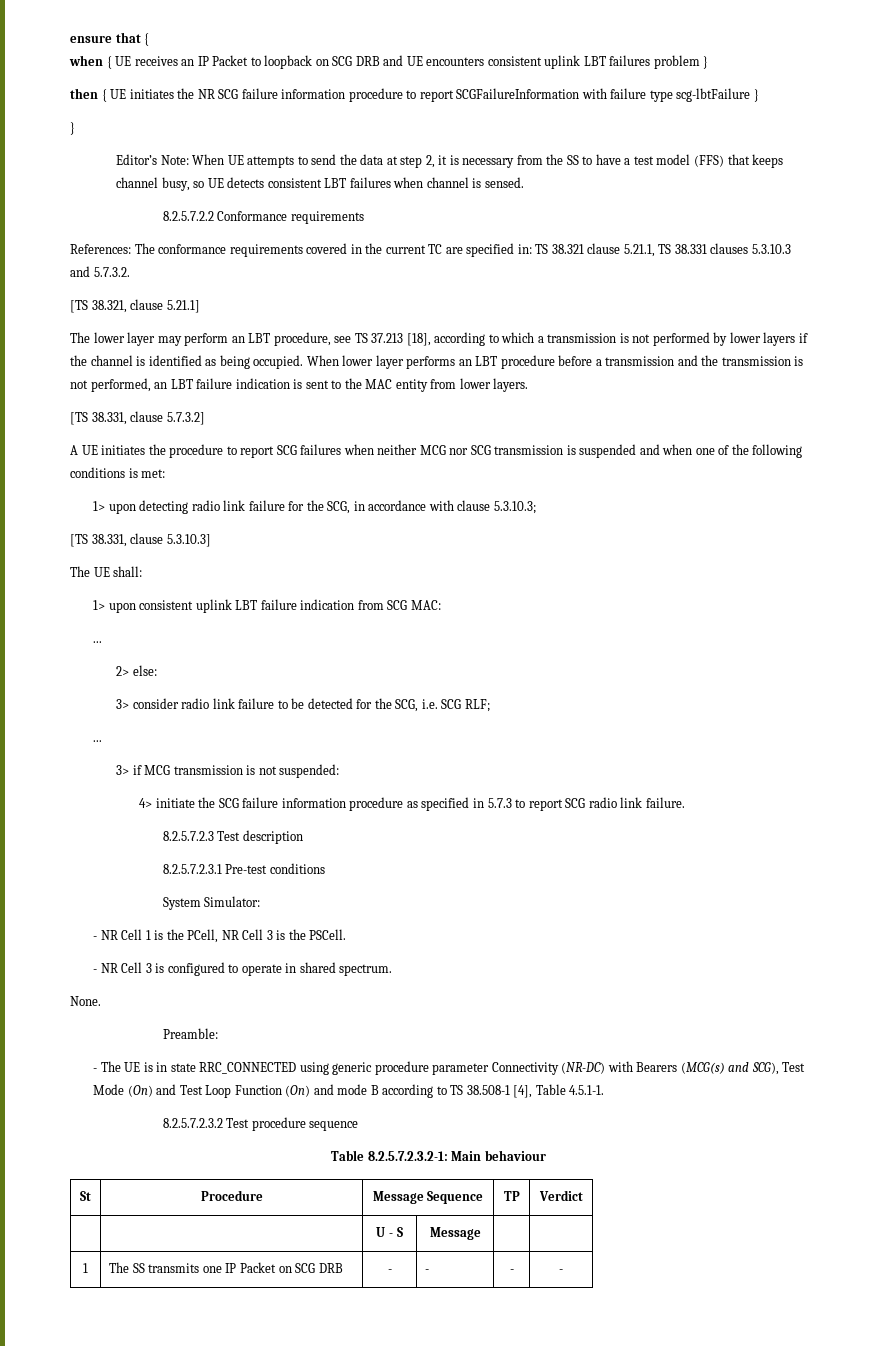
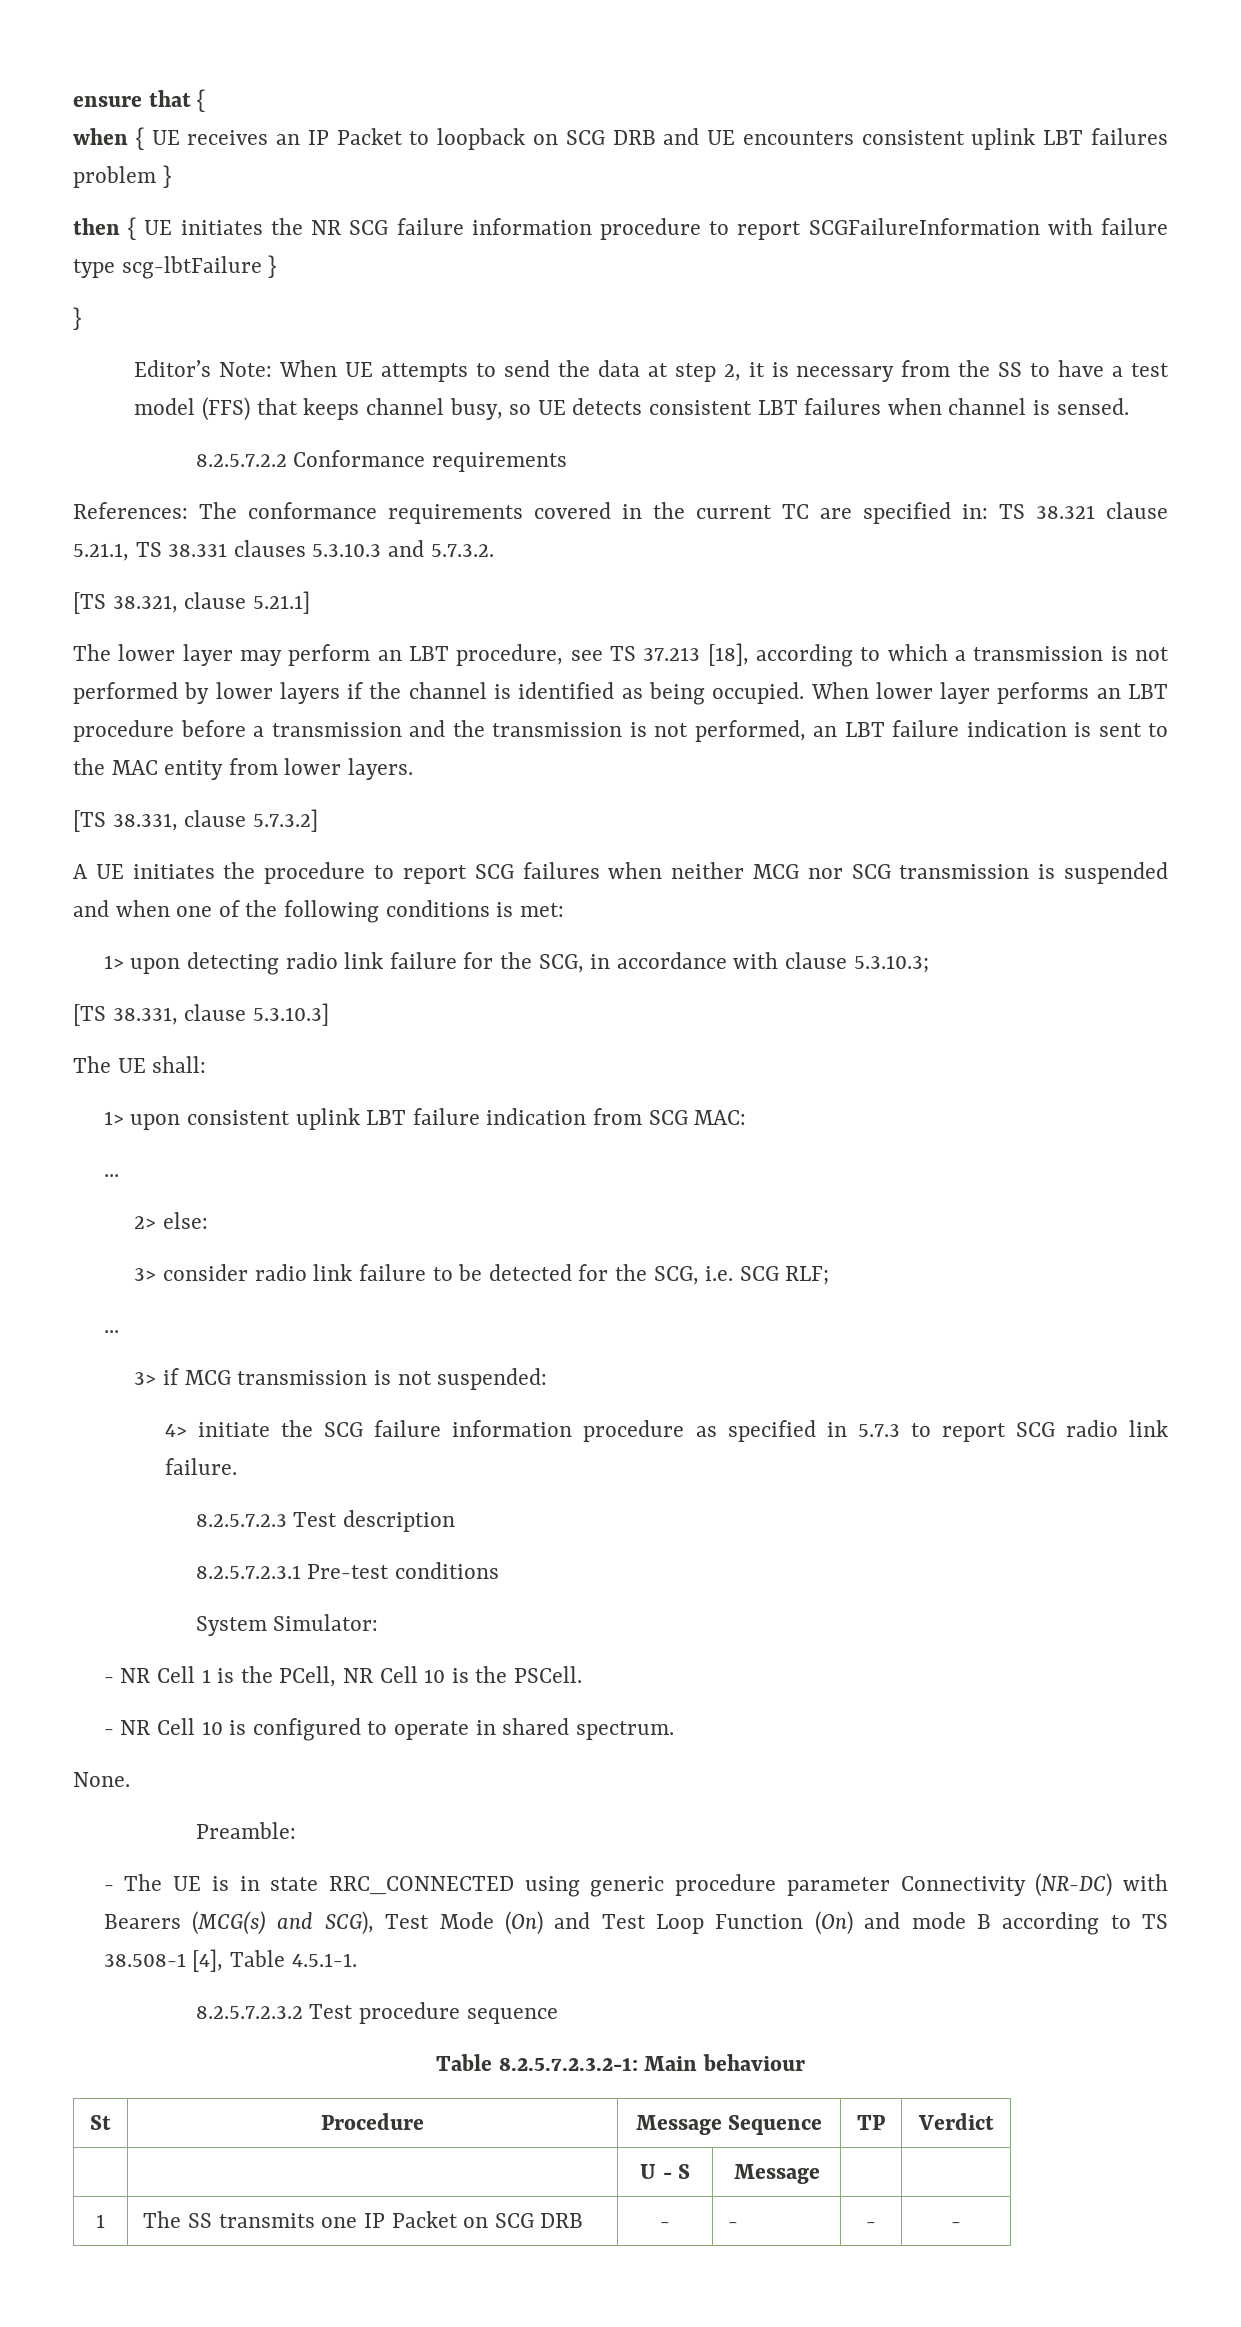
- - NR Cell 1 is the PCell, NR Cell 3 is the PSCell.
+ - NR Cell 1 is the PCell, NR Cell 10 is the PSCell.
- - NR Cell 3 is configured to operate in shared spectrum.
+ - NR Cell 10 is configured to operate in shared spectrum.

